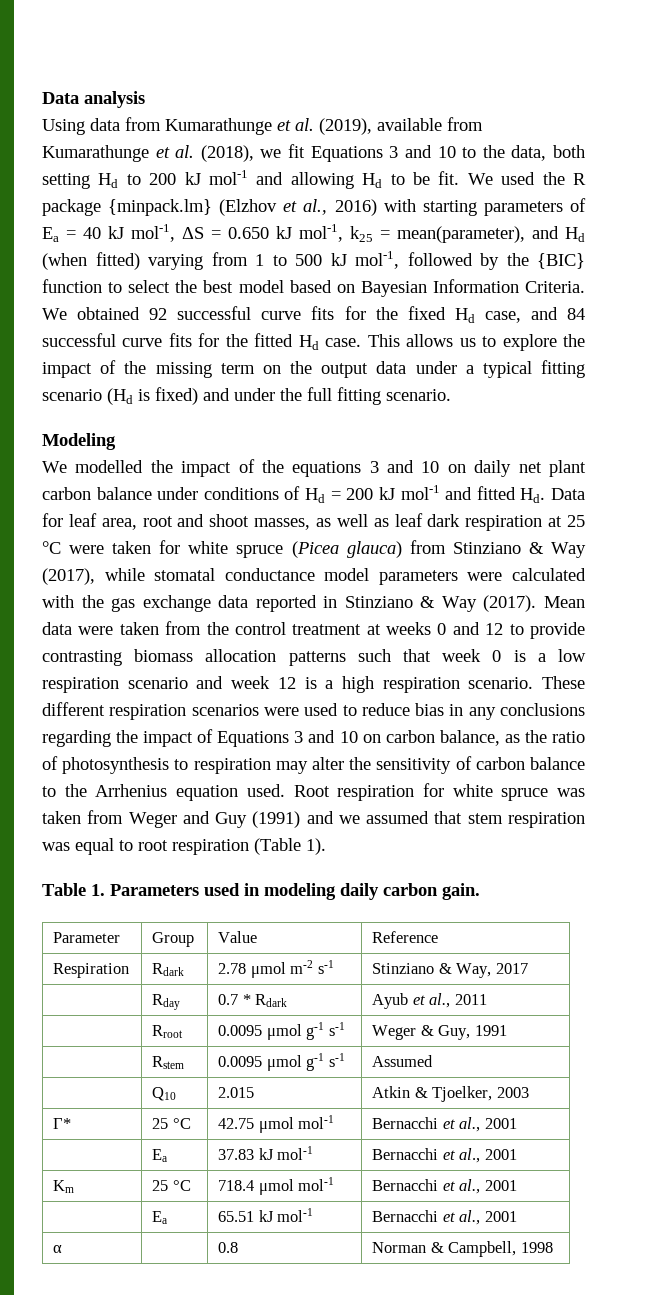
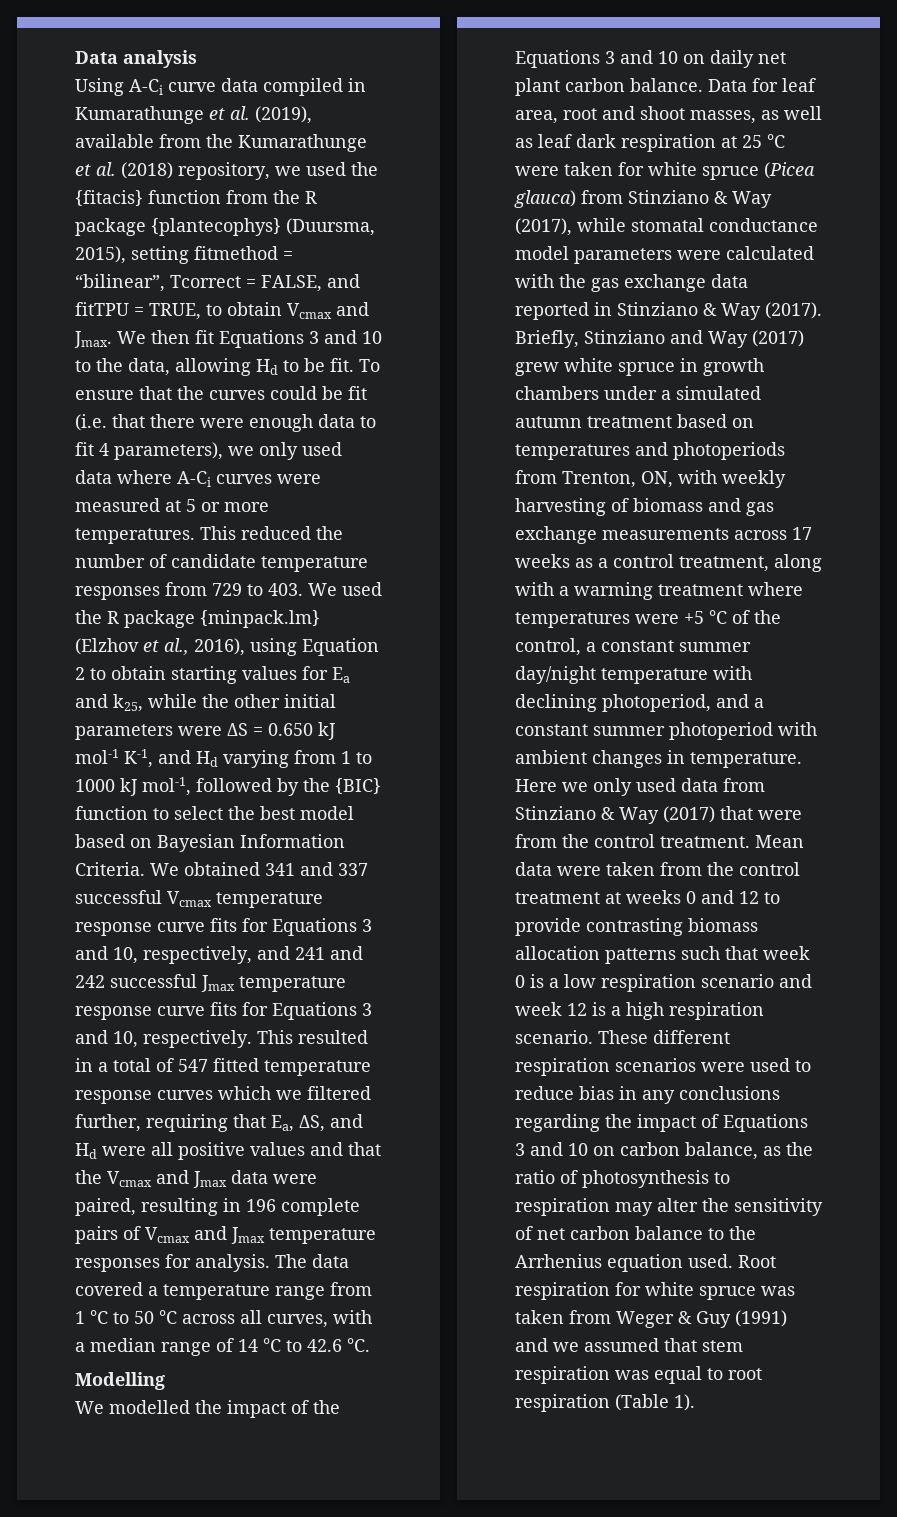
- Using data from Kumarathunge et al. (2019), available from Kumarathunge et al. (2018), we fit Equations 3 and 10 to the data, both setting Hd to 200 kJ mol-1 and allowing Hd to be fit.
+ Using A-Ci curve data compiled in Kumarathunge et al. (2019), available from the Kumarathunge et al. (2018) repository, we used the {fitacis} function from the R package {plantecophys} (Duursma, 2015), setting fitmethod = “bilinear”, Tcorrect = FALSE, and fitTPU = TRUE, to obtain Vcmax and Jmax. We then fit Equations 3 and 10 to the data, allowing Hd to be fit.
- We used the R package {minpack.lm} (Elzhov et al., 2016) with starting parameters of Ea = 40 kJ mol-1, ΔS = 0.650 kJ mol-1, k25 = mean(parameter), and Hd (when fitted) varying from 1 to 500 kJ mol-1, followed by the {BIC} function to select the best model based on Bayesian Information Criteria.
+ To ensure that the curves could be fit (i.e. that there were enough data to fit 4 parameters), we only used data where A-Ci curves were measured at 5 or more temperatures. This reduced the number of candidate temperature responses from 729 to 403. We used the R package {minpack.lm} (Elzhov et al., 2016), using Equation 2 to obtain starting values for Ea and k25, while the other initial parameters were ΔS = 0.650 kJ mol-1 K-1, and Hd varying from 1 to 1000 kJ mol-1, followed by the {BIC} function to select the best model based on Bayesian Information Criteria.
- We obtained 92 successful curve fits for the fixed Hd case, and 84 successful curve fits for the fitted Hd case. This allows us to explore the impact of the missing term on the output data under a typical fitting scenario (Hd is fixed) and under the full fitting scenario.
- Modeling
+ We obtained 341 and 337 successful Vcmax temperature response curve fits for Equations 3 and 10, respectively, and 241 and 242 successful Jmax temperature response curve fits for Equations 3 and 10, respectively. This resulted in a total of 547 fitted temperature response curves which we filtered further, requiring that Ea, ΔS, and Hd were all positive values and that the Vcmax and Jmax data were paired, resulting in 196 complete pairs of Vcmax and Jmax temperature responses for analysis. The data covered a temperature range from 1 °C to 50 °C across all curves, with a median range of 14 °C to 42.6 °C.
+ Modelling
- We modelled the impact of the equations 3 and 10 on daily net plant carbon balance under conditions of Hd = 200 kJ mol-1 and fitted Hd. Data for leaf area, root and shoot masses, as well as leaf dark respiration at 25 °C were taken for white spruce (Picea glauca) from Stinziano & Way (2017), while stomatal conductance model parameters were calculated with the gas exchange data reported in Stinziano & Way (2017).
+ We modelled the impact of the Equations 3 and 10 on daily net plant carbon balance. Data for leaf area, root and shoot masses, as well as leaf dark respiration at 25 °C were taken for white spruce (Picea glauca) from Stinziano & Way (2017), while stomatal conductance model parameters were calculated with the gas exchange data reported in Stinziano & Way (2017).
+ Briefly, Stinziano and Way (2017) grew white spruce in growth chambers under a simulated autumn treatment based on temperatures and photoperiods from Trenton, ON, with weekly harvesting of biomass and gas exchange measurements across 17 weeks as a control treatment, along with a warming treatment where temperatures were +5 °C of the control, a constant summer day/night temperature with declining photoperiod, and a constant summer photoperiod with ambient changes in temperature. Here we only used data from Stinziano & Way (2017) that were from the control treatment.
- These different respiration scenarios were used to reduce bias in any conclusions regarding the impact of Equations 3 and 10 on carbon balance, as the ratio of photosynthesis to respiration may alter the sensitivity of carbon balance to the Arrhenius equation used.
+ These different respiration scenarios were used to reduce bias in any conclusions regarding the impact of Equations 3 and 10 on carbon balance, as the ratio of photosynthesis to respiration may alter the sensitivity of net carbon balance to the Arrhenius equation used.
- Root respiration for white spruce was taken from Weger and Guy (1991) and we assumed that stem respiration was equal to root respiration (Table 1).
+ Root respiration for white spruce was taken from Weger & Guy (1991) and we assumed that stem respiration was equal to root respiration (Table 1).
- Table 1. Parameters used in modeling daily carbon gain.
- Parameter | Group | Value | Reference
- Respiration | Rdark | 2.78 μmol m-2 s-1 | Stinziano & Way, 2017
- | Rday | 0.7 * Rdark | Ayub et al., 2011
- | Rroot | 0.0095 μmol g-1 s-1 | Weger & Guy, 1991
- | Rstem | 0.0095 μmol g-1 s-1 | Assumed
- | Q10 | 2.015 | Atkin & Tjoelker, 2003
- Γ* | 25 °C | 42.75 μmol mol-1 | Bernacchi et al., 2001
- | Ea | 37.83 kJ mol-1 | Bernacchi et al., 2001
- Km | 25 °C | 718.4 μmol mol-1 | Bernacchi et al., 2001
- | Ea | 65.51 kJ mol-1 | Bernacchi et al., 2001
- α | | 0.8 | Norman & Campbell, 1998

